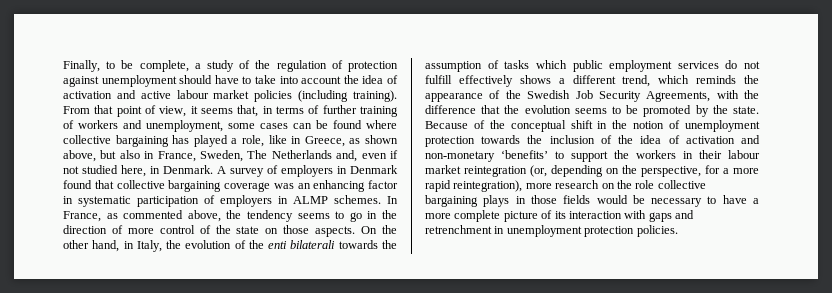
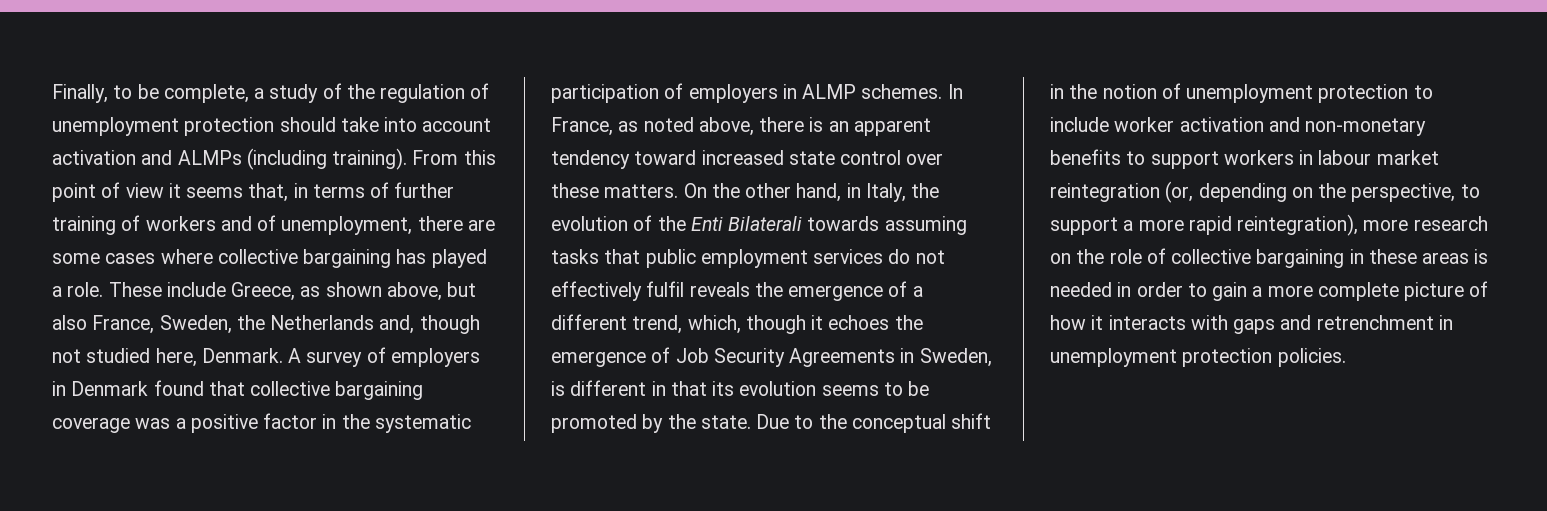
- Finally, to be complete, a study of the regulation of protection against unemployment should have to take into account the idea of activation and active labour market policies (including training).
+ Finally, to be complete, a study of the regulation of unemployment protection should take into account activation and ALMPs (including training).
- From that point of view, it seems that, in terms of further training of workers and unemployment, some cases can be found where collective bargaining has played a role, like in Greece, as shown above, but also in France, Sweden, The Netherlands and, even if not studied here, in Denmark.
+ From this point of view it seems that, in terms of further training of workers and of unemployment, there are some cases where collective bargaining has played a role. These include Greece, as shown above, but also France, Sweden, the Netherlands and, though not studied here, Denmark.
- A survey of employers in Denmark found that collective bargaining coverage was an enhancing factor in systematic participation of employers in ALMP schemes.
+ A survey of employers in Denmark found that collective bargaining coverage was a positive factor in the systematic participation of employers in ALMP schemes.
- In France, as commented above, the tendency seems to go in the direction of more control of the state on those aspects.
+ In France, as noted above, there is an apparent tendency toward increased state control over these matters.
- On the other hand, in Italy, the evolution of the enti bilaterali towards the assumption of tasks which public employment services do not fulfill effectively shows a different trend, which reminds the appearance of the Swedish Job Security Agreements, with the difference that the evolution seems to be promoted by the state.
+ On the other hand, in Italy, the evolution of the Enti Bilaterali towards assuming tasks that public employment services do not effectively fulfil reveals the emergence of a different trend, which, though it echoes the emergence of Job Security Agreements in Sweden, is different in that its evolution seems to be promoted by the state.
- Because of the conceptual shift in the notion of unemployment protection towards the inclusion of the idea of activation and non-monetary ‘benefits’ to support the workers in their labour market reintegration (or, depending on the perspective, for a more rapid reintegration), more research on the role collective bargaining plays in those fields would be necessary to have a more complete picture of its interaction with gaps and retrenchment in unemployment protection policies.
+ Due to the conceptual shift in the notion of unemployment protection to include worker activation and non-monetary benefits to support workers in labour market reintegration (or, depending on the perspective, to support a more rapid reintegration), more research on the role of collective bargaining in these areas is needed in order to gain a more complete picture of how it interacts with gaps and retrenchment in unemployment protection policies.

